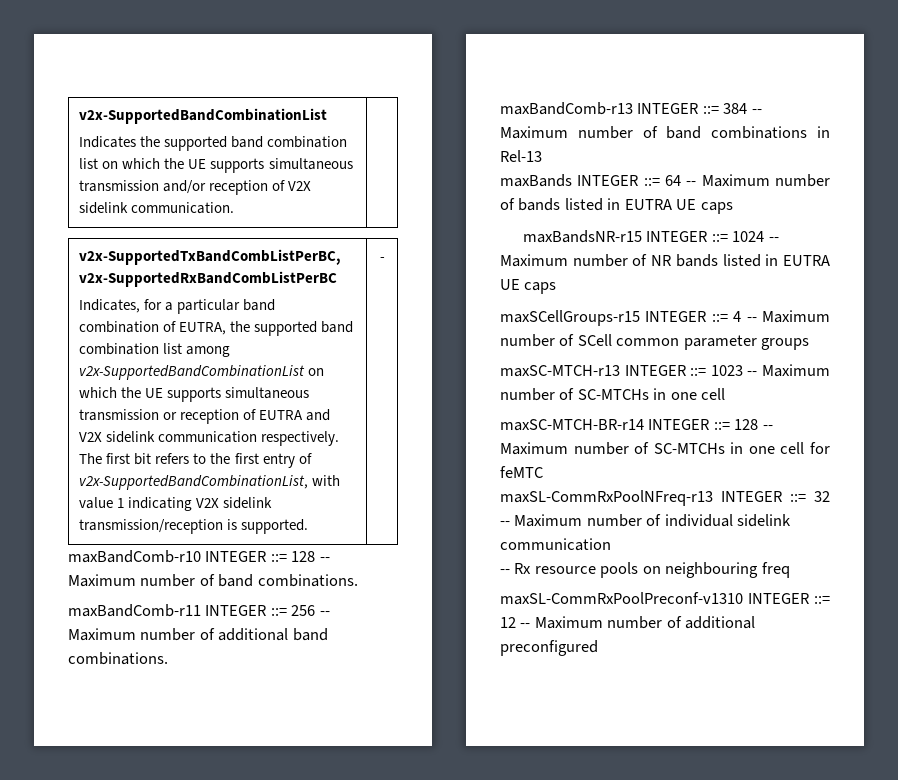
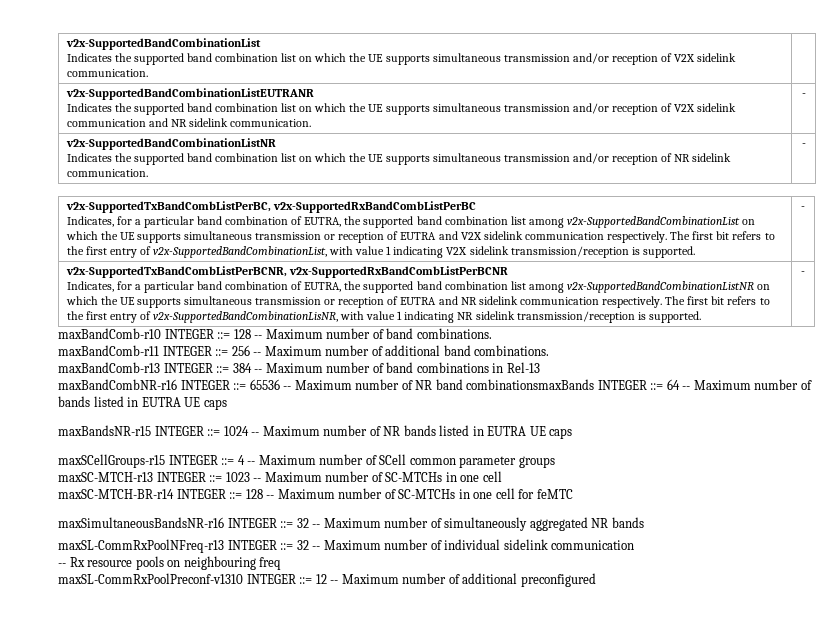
+ v2x-SupportedBandCombinationListEUTRANR
+ Indicates the supported band combination list on which the UE supports simultaneous transmission and/or reception of V2X sidelink communication and NR sidelink communication. | -
+ v2x-SupportedBandCombinationListNR
+ Indicates the supported band combination list on which the UE supports simultaneous transmission and/or reception of NR sidelink communication. | -
+ v2x-SupportedTxBandCombListPerBCNR, v2x-SupportedRxBandCombListPerBCNR
+ Indicates, for a particular band combination of EUTRA, the supported band combination list among v2x-SupportedBandCombinationListNR on which the UE supports simultaneous transmission or reception of EUTRA and NR sidelink communication respectively. The first bit refers to the first entry of v2x-SupportedBandCombinationLisNR, with value 1 indicating NR sidelink transmission/reception is supported. | -
- maxBands INTEGER ::= 64 -- Maximum number of bands listed in EUTRA UE caps
+ maxBandCombNR-r16 INTEGER ::= 65536 -- Maximum number of NR band combinationsmaxBands INTEGER ::= 64 -- Maximum number of bands listed in EUTRA UE caps
+ maxSimultaneousBandsNR-r16 INTEGER ::= 32 -- Maximum number of simultaneously aggregated NR bands

